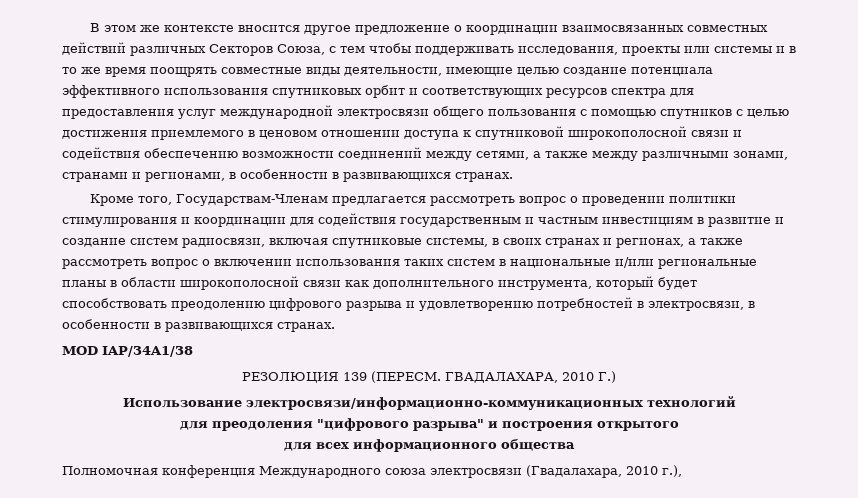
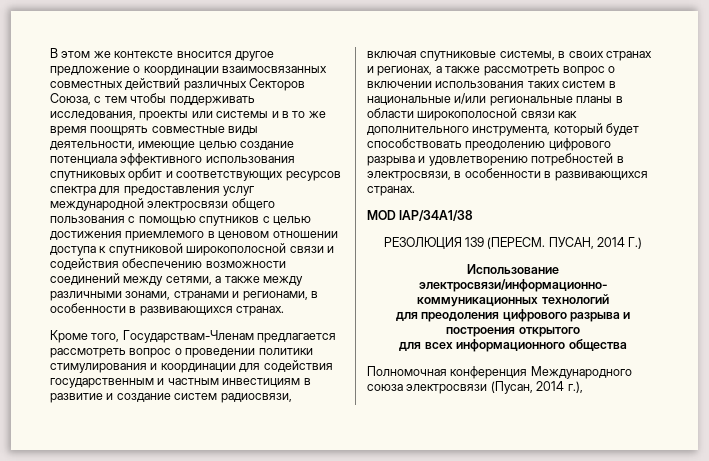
- ГВАДАЛАХАРА, 2010 Г.)
+ ПУСАН, 2014 Г.)
- для преодоления "цифрового разрыва" и построения открытого
+ для преодоления цифрового разрыва и построения открытого
- Полномочная конференция Международного союза электросвязи (Гвадалахара, 2010 г.),
+ Полномочная конференция Международного союза электросвязи (Пусан, 2014 г.),

